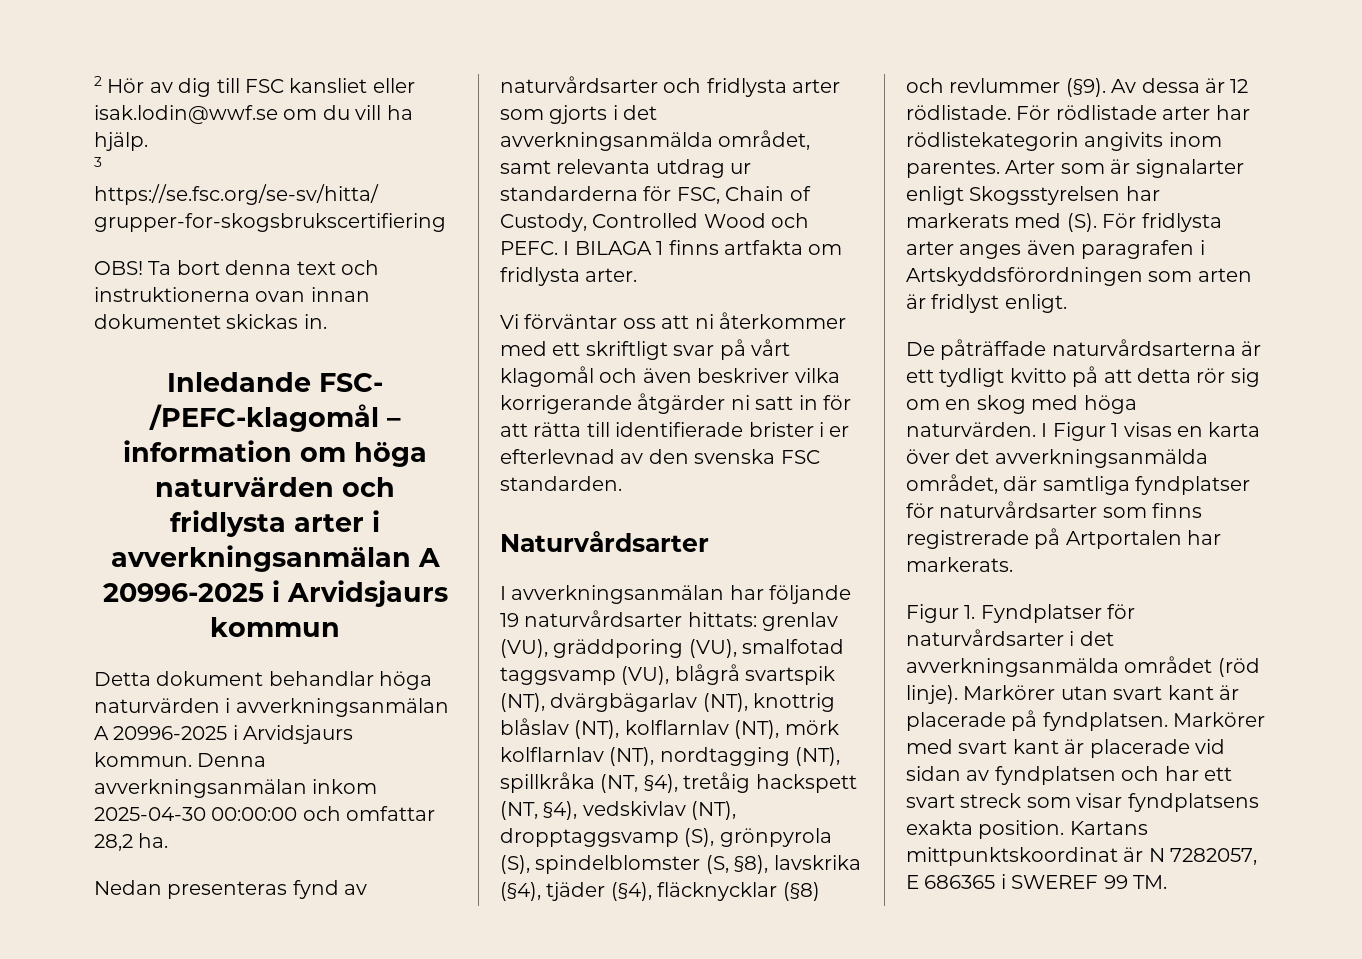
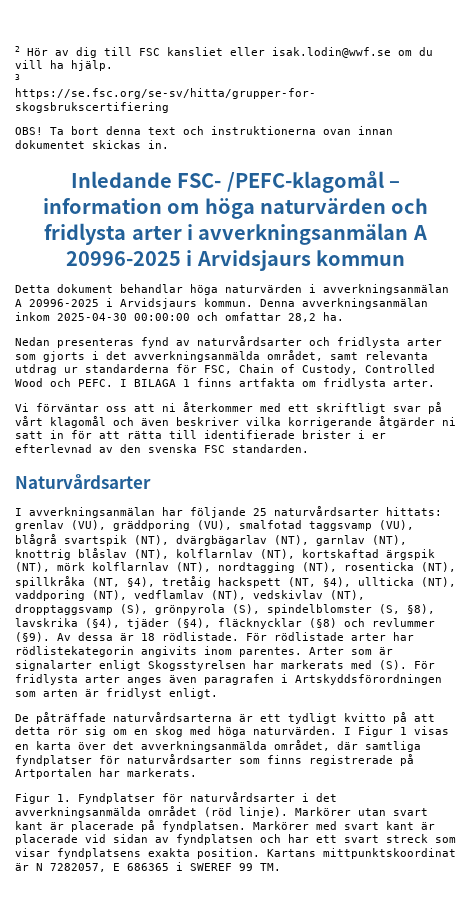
- I avverkningsanmälan har följande 19 naturvårdsarter hittats: grenlav (VU), gräddporing (VU), smalfotad taggsvamp (VU), blågrå svartspik (NT), dvärgbägarlav (NT), knottrig blåslav (NT), kolflarnlav (NT), mörk kolflarnlav (NT), nordtagging (NT), spillkråka (NT, §4), tretåig hackspett (NT, §4), vedskivlav (NT), dropptaggsvamp (S), grönpyrola (S), spindelblomster (S, §8), lavskrika (§4), tjäder (§4), fläcknycklar (§8) och revlummer (§9).
+ I avverkningsanmälan har följande 25 naturvårdsarter hittats: grenlav (VU), gräddporing (VU), smalfotad taggsvamp (VU), blågrå svartspik (NT), dvärgbägarlav (NT), garnlav (NT), knottrig blåslav (NT), kolflarnlav (NT), kortskaftad ärgspik (NT), mörk kolflarnlav (NT), nordtagging (NT), rosenticka (NT), spillkråka (NT, §4), tretåig hackspett (NT, §4), ullticka (NT), vaddporing (NT), vedflamlav (NT), vedskivlav (NT), dropptaggsvamp (S), grönpyrola (S), spindelblomster (S, §8), lavskrika (§4), tjäder (§4), fläcknycklar (§8) och revlummer (§9).
- Av dessa är 12 rödlistade.
+ Av dessa är 18 rödlistade.

